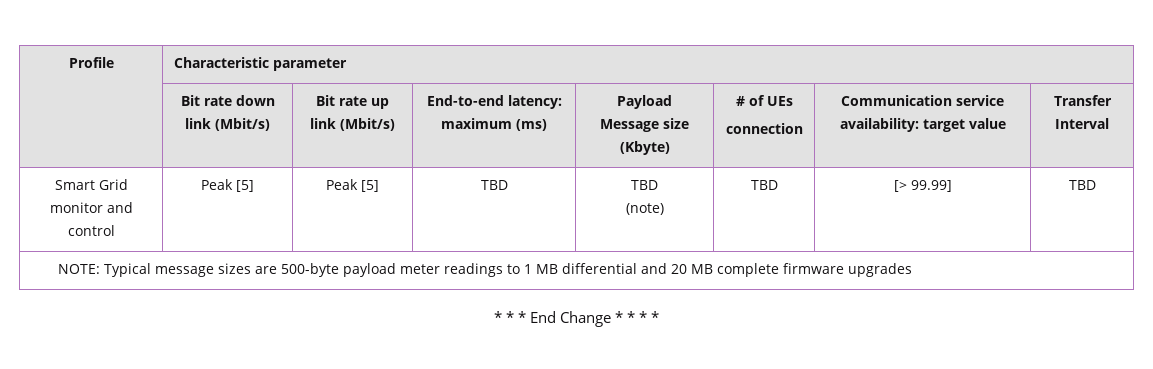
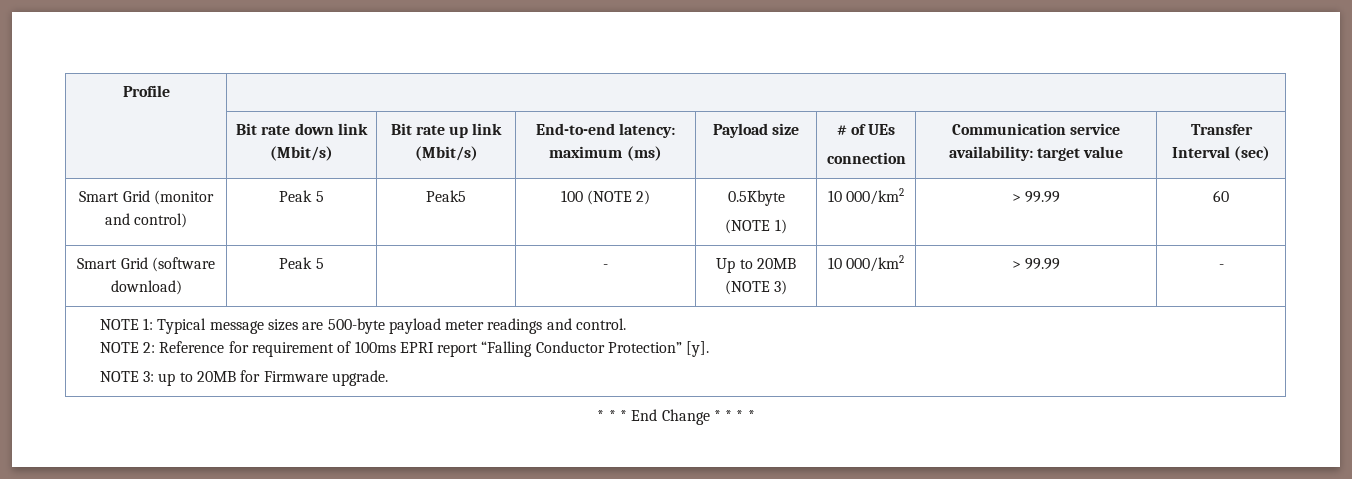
- Profile | Characteristic parameter
+ Profile |
- | Bit rate down link (Mbit/s) | Bit rate up link (Mbit/s) | End-to-end latency: maximum (ms) | Payload Message size (Kbyte) | # of UEs
- connection | Communication service availability: target value | Transfer Interval
- Smart Grid monitor and control | Peak [5] | Peak [5] | TBD | TBD
- (note) | TBD | [> 99.99] | TBD
- NOTE: Typical message sizes are 500-byte payload meter readings to 1 MB differential and 20 MB complete firmware upgrades
+ | Bit rate down link (Mbit/s) | Bit rate up link (Mbit/s) | End-to-end latency: maximum (ms) | Payload size | # of UEs
+ connection | Communication service availability: target value | Transfer Interval (sec)
+ Smart Grid (monitor and control) | Peak 5 | Peak5 | 100 (NOTE 2) | 0.5Kbyte
+ (NOTE 1) | 10 000/km2 | > 99.99 | 60
+ Smart Grid (software download) | Peak 5 | | - | Up to 20MB (NOTE 3) | 10 000/km2 | > 99.99 | -
+ NOTE 1: Typical message sizes are 500-byte payload meter readings and control.
+ NOTE 2: Reference for requirement of 100ms EPRI report “Falling Conductor Protection” [y].
+ NOTE 3: up to 20MB for Firmware upgrade.

